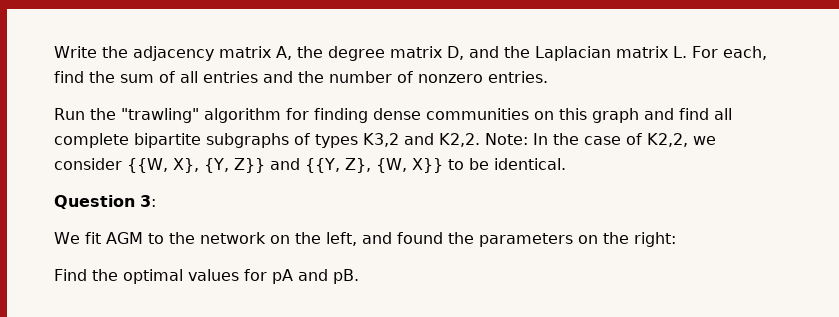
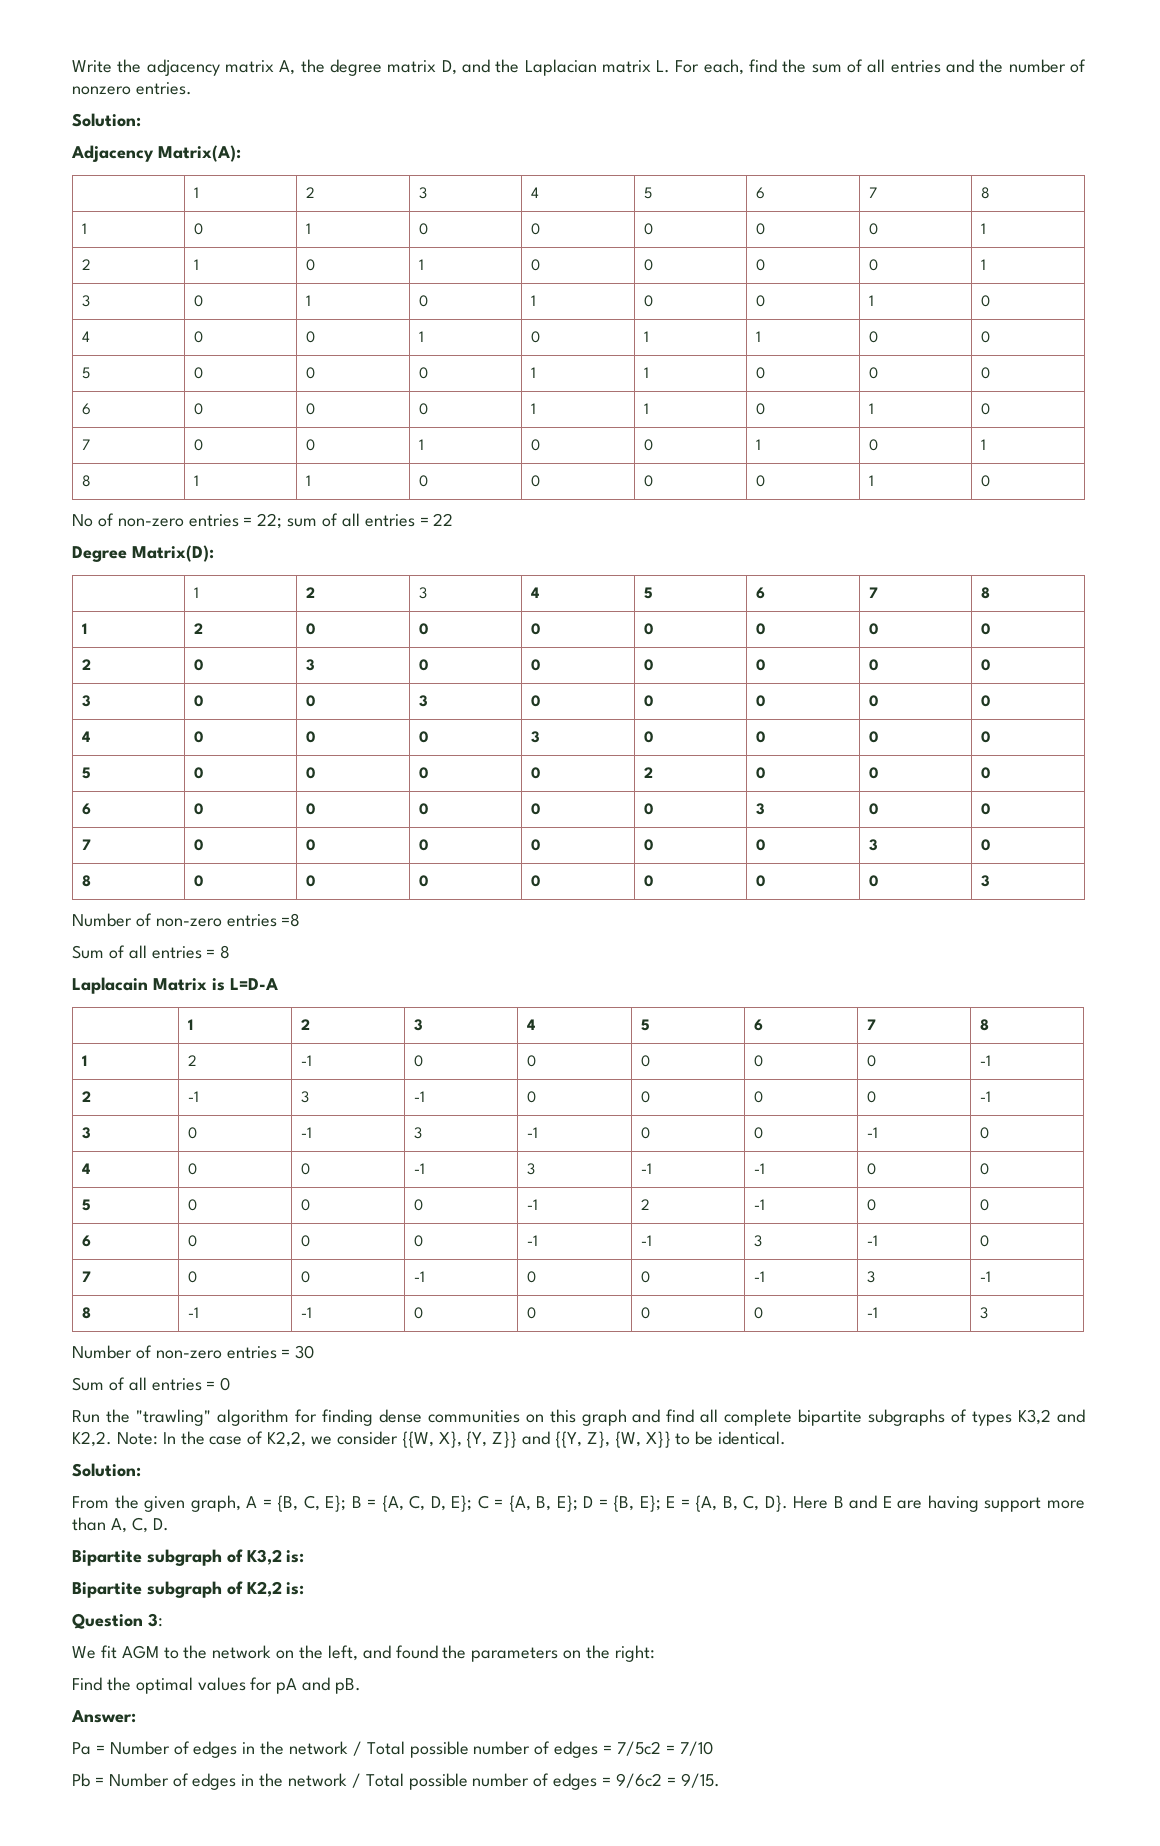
  Write the adjacency matrix A, the degree matrix D, and the Laplacian matrix L. For each, find the sum of all entries and the number of nonzero entries.
+ Solution:
+ Adjacency Matrix(A):
+ | 1 | 2 | 3 | 4 | 5 | 6 | 7 | 8
+ 1 | 0 | 1 | 0 | 0 | 0 | 0 | 0 | 1
+ 2 | 1 | 0 | 1 | 0 | 0 | 0 | 0 | 1
+ 3 | 0 | 1 | 0 | 1 | 0 | 0 | 1 | 0
+ 4 | 0 | 0 | 1 | 0 | 1 | 1 | 0 | 0
+ 5 | 0 | 0 | 0 | 1 | 1 | 0 | 0 | 0
+ 6 | 0 | 0 | 0 | 1 | 1 | 0 | 1 | 0
+ 7 | 0 | 0 | 1 | 0 | 0 | 1 | 0 | 1
+ 8 | 1 | 1 | 0 | 0 | 0 | 0 | 1 | 0
+ No of non-zero entries = 22; sum of all entries = 22
+ Degree Matrix(D):
+ | 1 | 2 | 3 | 4 | 5 | 6 | 7 | 8
+ 1 | 2 | 0 | 0 | 0 | 0 | 0 | 0 | 0
+ 2 | 0 | 3 | 0 | 0 | 0 | 0 | 0 | 0
+ 3 | 0 | 0 | 3 | 0 | 0 | 0 | 0 | 0
+ 4 | 0 | 0 | 0 | 3 | 0 | 0 | 0 | 0
+ 5 | 0 | 0 | 0 | 0 | 2 | 0 | 0 | 0
+ 6 | 0 | 0 | 0 | 0 | 0 | 3 | 0 | 0
+ 7 | 0 | 0 | 0 | 0 | 0 | 0 | 3 | 0
+ 8 | 0 | 0 | 0 | 0 | 0 | 0 | 0 | 3
+ Number of non-zero entries =8
+ Sum of all entries = 8
+ Laplacain Matrix is L=D-A
+ | 1 | 2 | 3 | 4 | 5 | 6 | 7 | 8
+ 1 | 2 | -1 | 0 | 0 | 0 | 0 | 0 | -1
+ 2 | -1 | 3 | -1 | 0 | 0 | 0 | 0 | -1
+ 3 | 0 | -1 | 3 | -1 | 0 | 0 | -1 | 0
+ 4 | 0 | 0 | -1 | 3 | -1 | -1 | 0 | 0
+ 5 | 0 | 0 | 0 | -1 | 2 | -1 | 0 | 0
+ 6 | 0 | 0 | 0 | -1 | -1 | 3 | -1 | 0
+ 7 | 0 | 0 | -1 | 0 | 0 | -1 | 3 | -1
+ 8 | -1 | -1 | 0 | 0 | 0 | 0 | -1 | 3
+ Number of non-zero entries = 30
+ Sum of all entries = 0
  Note: In the case of K2,2, we consider {{W, X}, {Y, Z}} and {{Y, Z}, {W, X}} to be identical.
+ Solution:
+ From the given graph, A = {B, C, E}; B = {A, C, D, E}; C = {A, B, E}; D = {B, E}; E = {A, B, C, D}. Here B and E are having support more than A, C, D.
+ Bipartite subgraph of K3,2 is:
+ Bipartite subgraph of K2,2 is:
+ Answer:
+ Pa = Number of edges in the network / Total possible number of edges = 7/5c2 = 7/10
+ Pb = Number of edges in the network / Total possible number of edges = 9/6c2 = 9/15.

